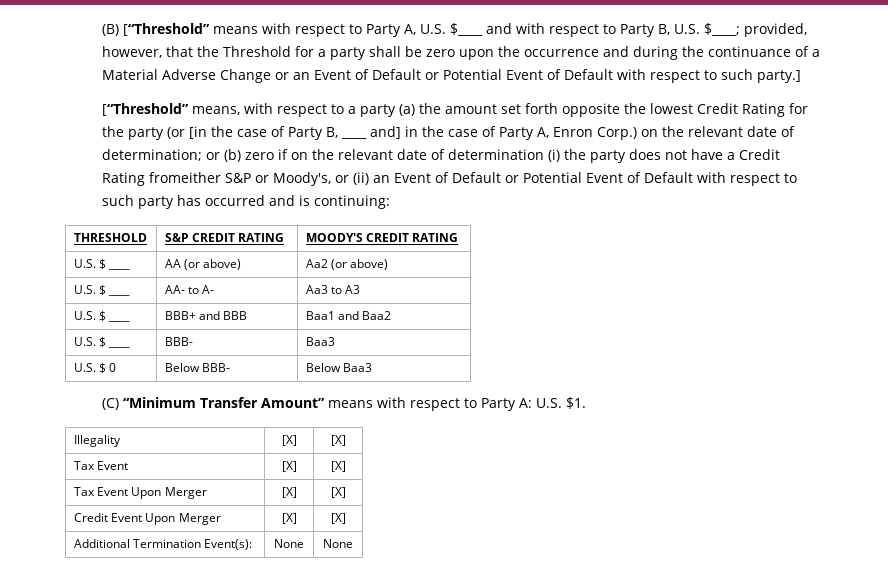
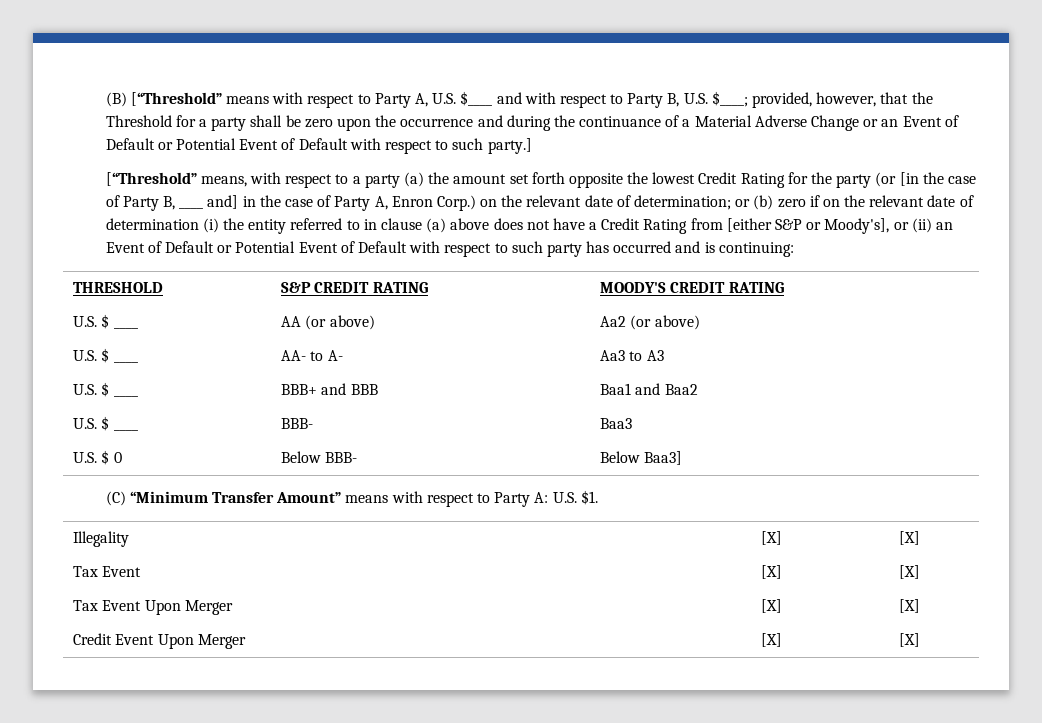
- or (b) zero if on the relevant date of determination (i) the party does not have a Credit Rating fromeither S&P or Moody's, or (ii) an Event of Default or Potential Event of Default with respect to such party has occurred and is continuing:
+ or (b) zero if on the relevant date of determination (i) the entity referred to in clause (a) above does not have a Credit Rating from [either S&P or Moody's], or (ii) an Event of Default or Potential Event of Default with respect to such party has occurred and is continuing:
- U.S. $ 0 | Below BBB- | Below Baa3
+ U.S. $ 0 | Below BBB- | Below Baa3]
- Additional Termination Event(s): | None | None

